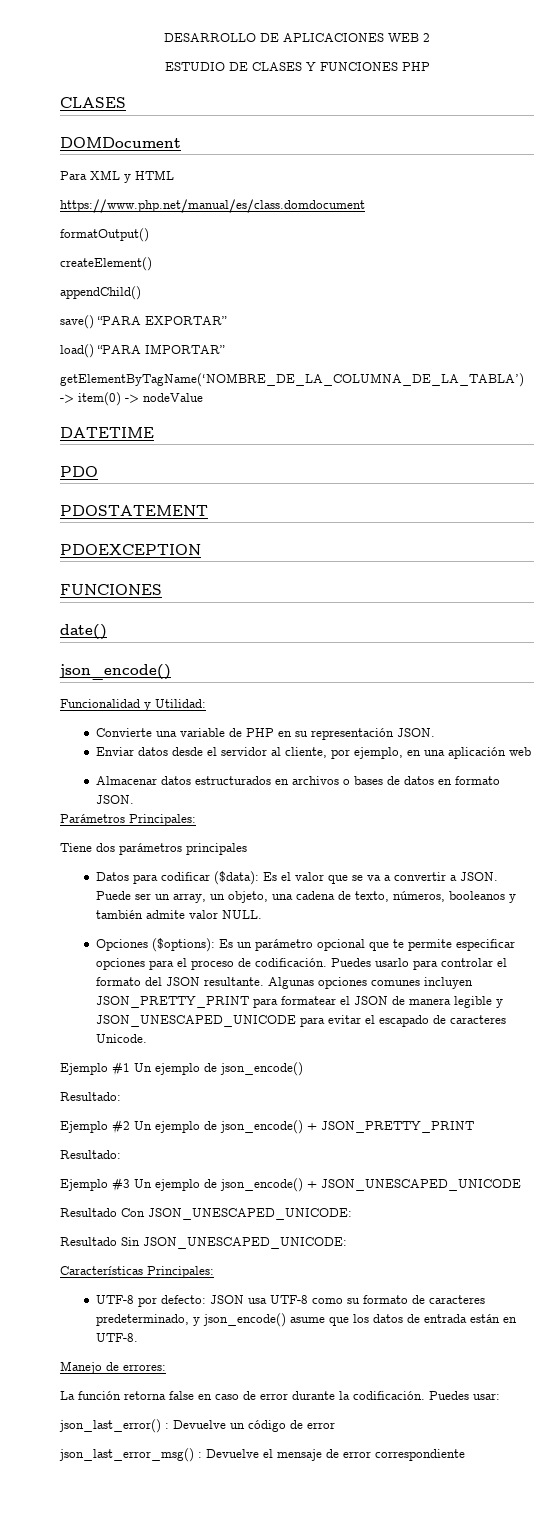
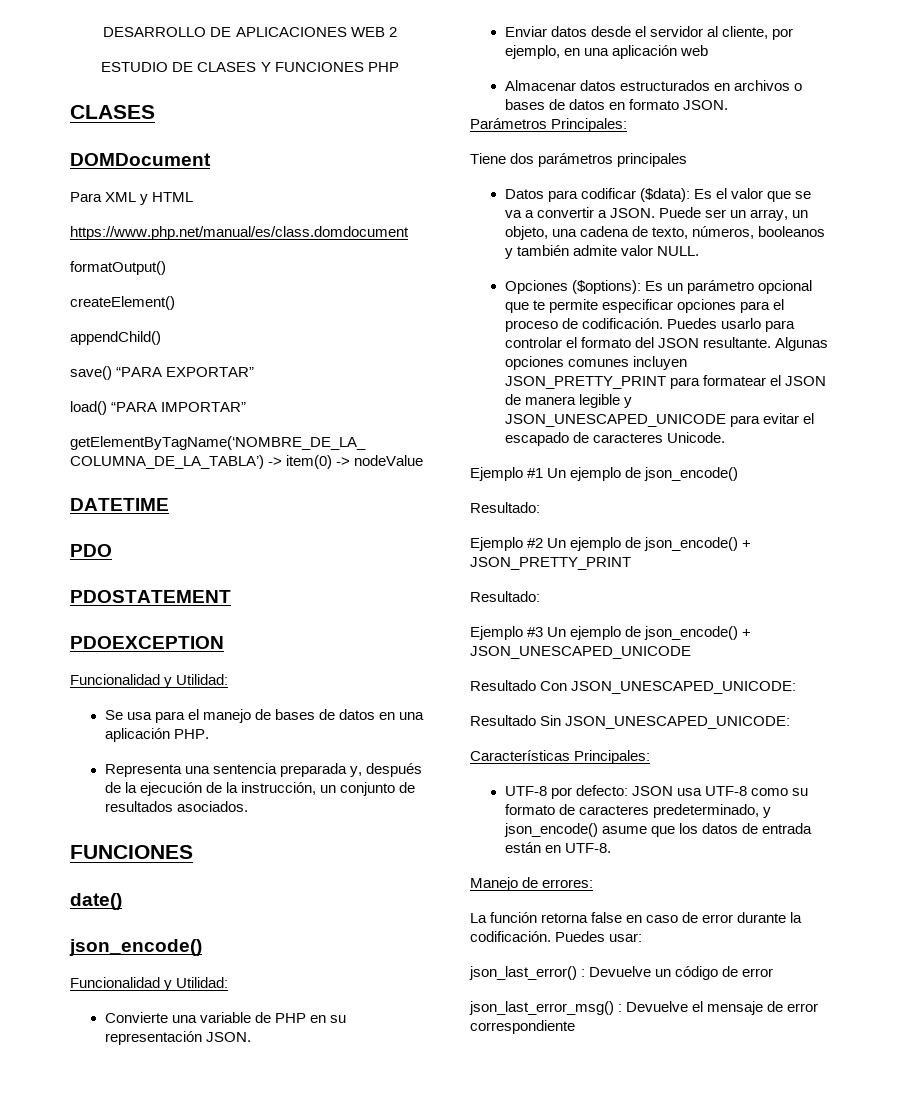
  PDOEXCEPTION
+ Funcionalidad y Utilidad:
+ Se usa para el manejo de bases de datos en una aplicación PHP.
+ Representa una sentencia preparada y, después de la ejecución de la instrucción, un conjunto de resultados asociados.

